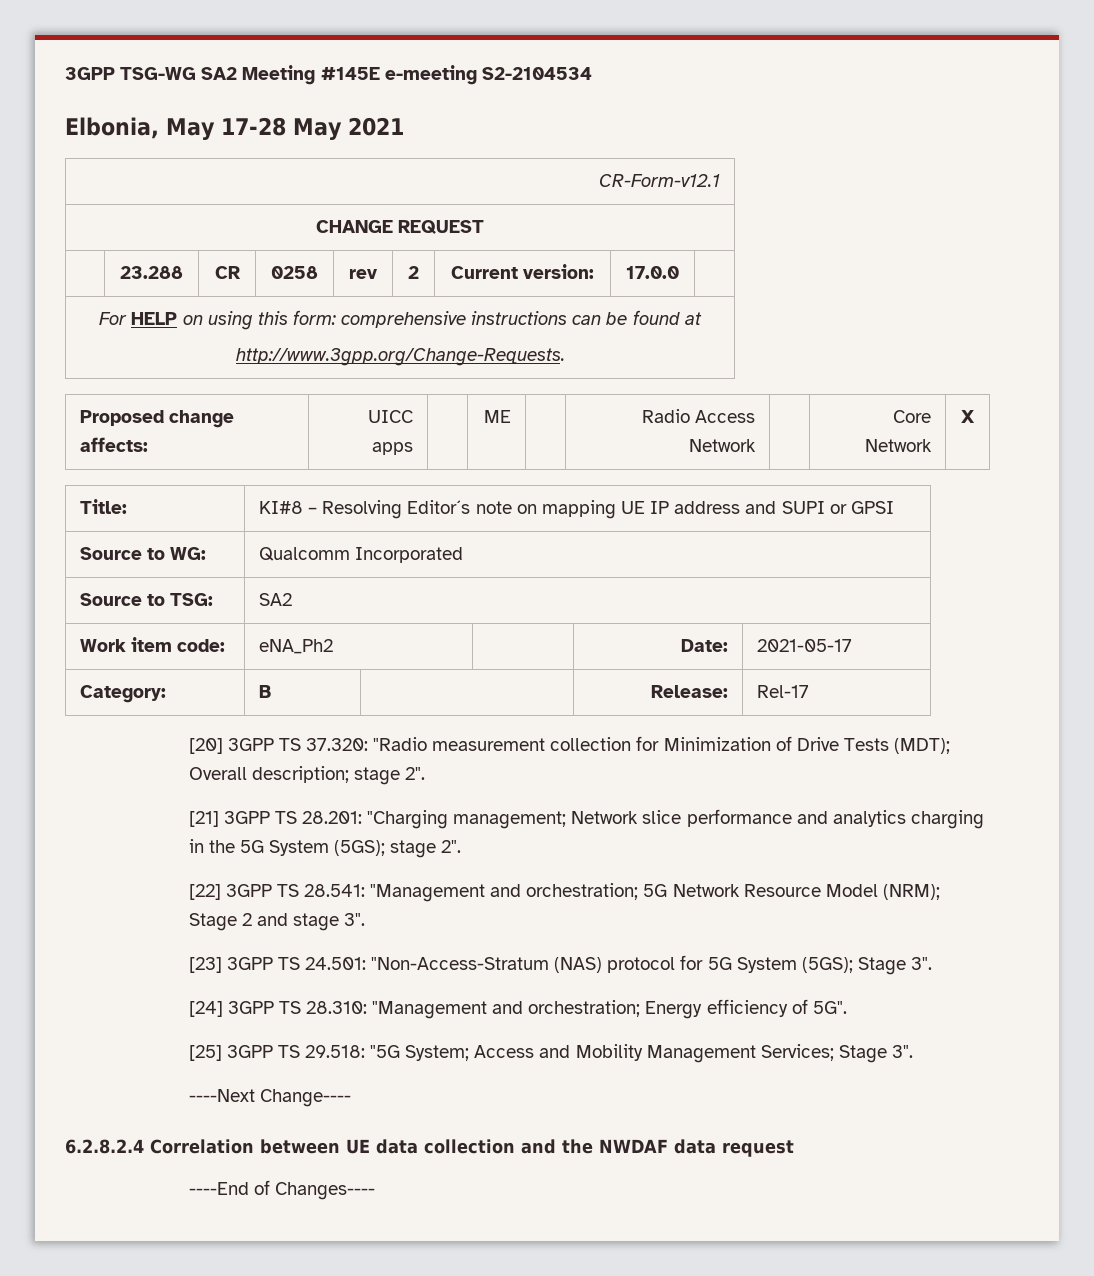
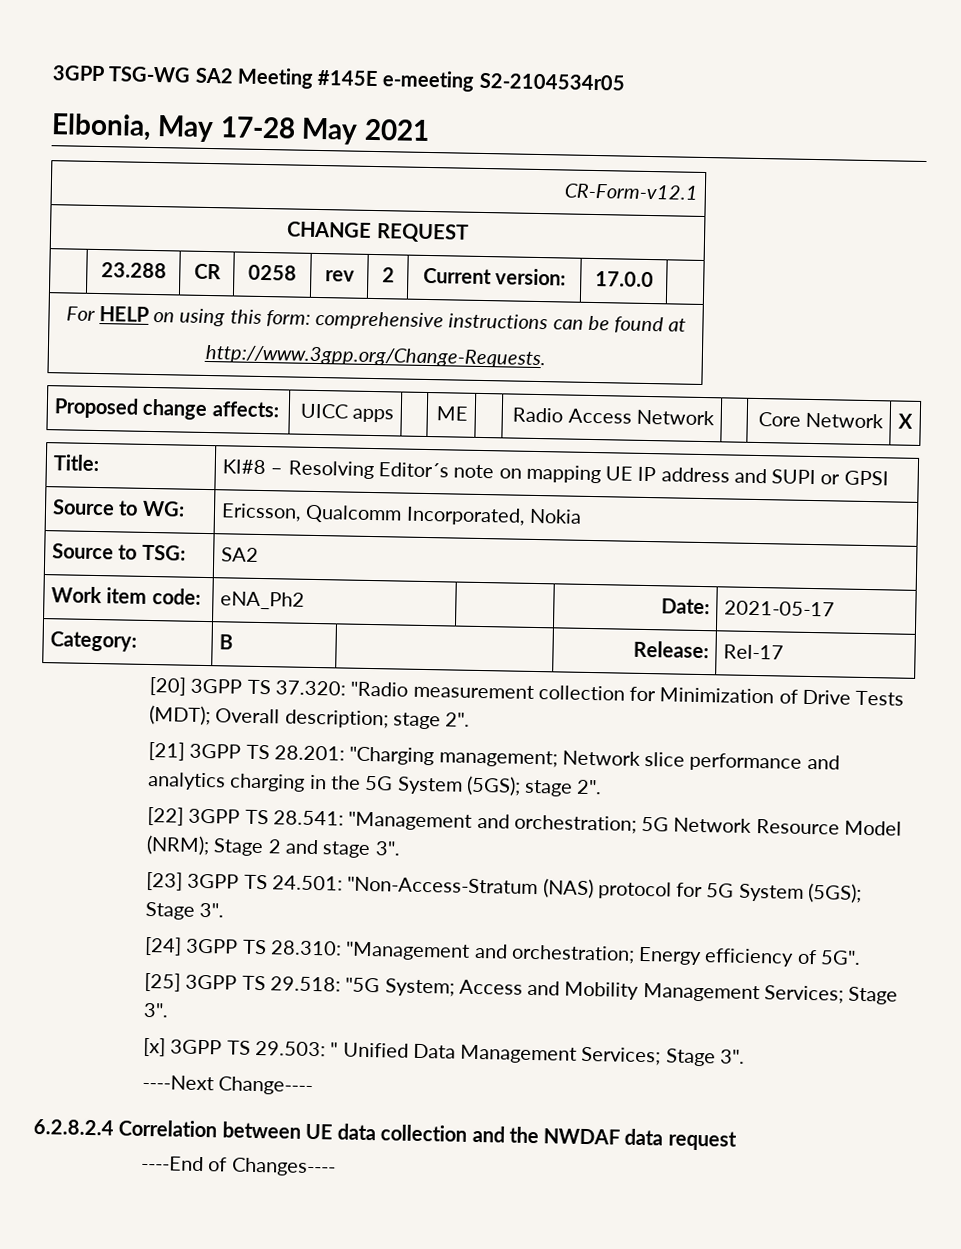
- 3GPP TSG-WG SA2 Meeting #145E e-meeting S2-2104534
+ 3GPP TSG-WG SA2 Meeting #145E e-meeting S2-2104534r05
- Source to WG: | Qualcomm Incorporated
+ Source to WG: | Ericsson, Qualcomm Incorporated, Nokia
+ [x] 3GPP TS 29.503: " Unified Data Management Services; Stage 3".

